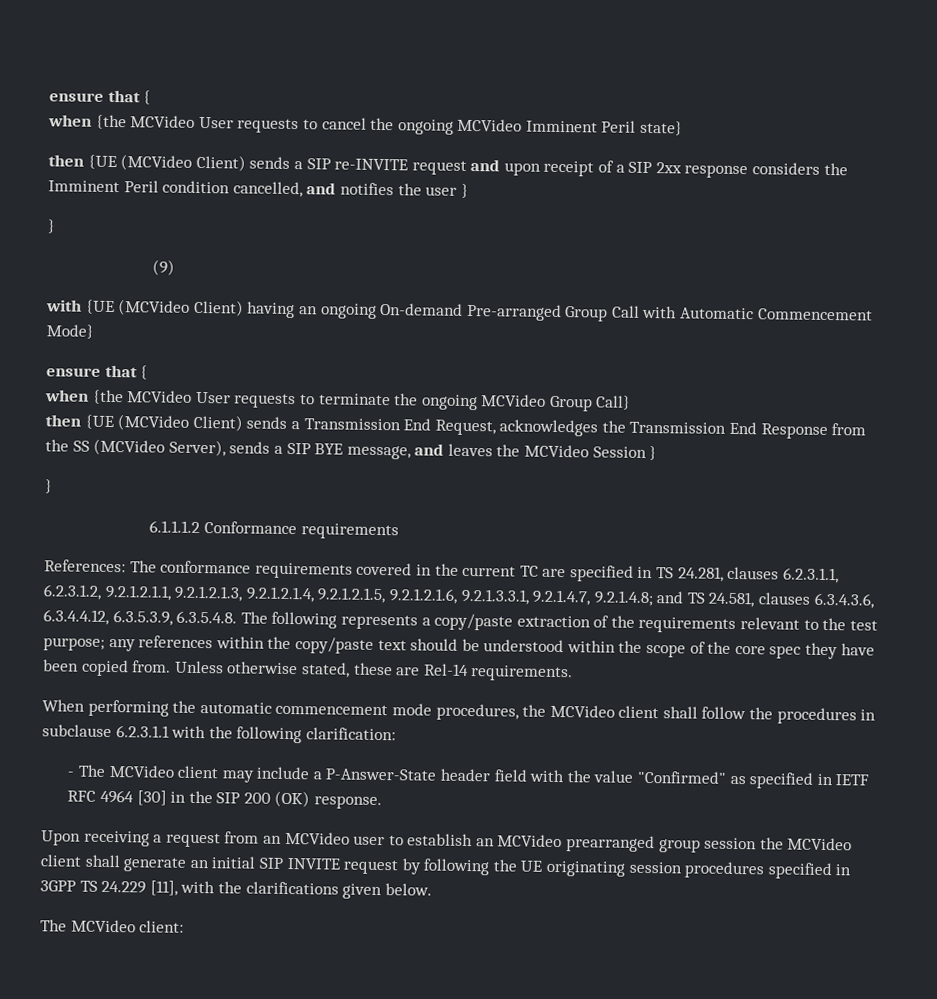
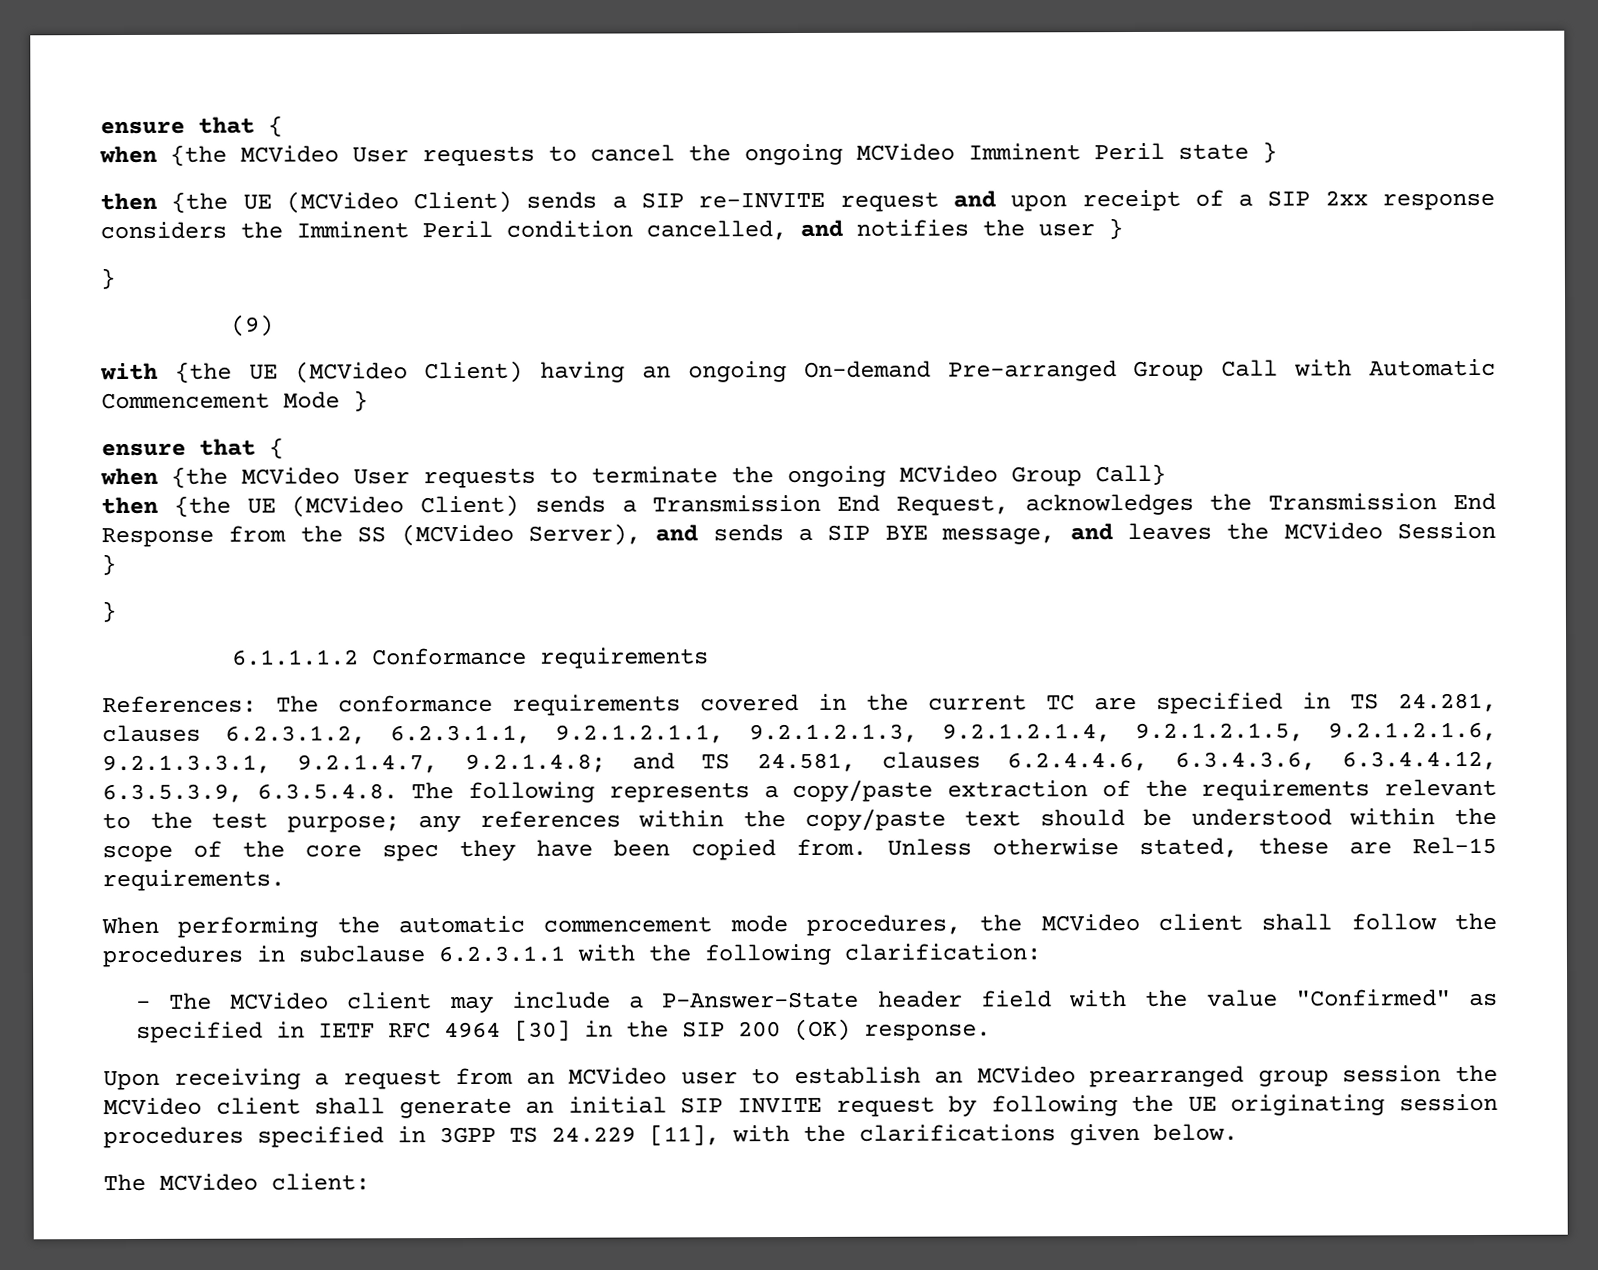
- when {the MCVideo User requests to cancel the ongoing MCVideo Imminent Peril state}
- then {UE (MCVideo Client) sends a SIP re-INVITE request and upon receipt of a SIP 2xx response considers the Imminent Peril condition cancelled, and notifies the user }
+ when {the MCVideo User requests to cancel the ongoing MCVideo Imminent Peril state }
+ then {the UE (MCVideo Client) sends a SIP re-INVITE request and upon receipt of a SIP 2xx response considers the Imminent Peril condition cancelled, and notifies the user }
- with {UE (MCVideo Client) having an ongoing On-demand Pre-arranged Group Call with Automatic Commencement Mode}
+ with {the UE (MCVideo Client) having an ongoing On-demand Pre-arranged Group Call with Automatic Commencement Mode }
- then {UE (MCVideo Client) sends a Transmission End Request, acknowledges the Transmission End Response from the SS (MCVideo Server), sends a SIP BYE message, and leaves the MCVideo Session }
+ then {the UE (MCVideo Client) sends a Transmission End Request, acknowledges the Transmission End Response from the SS (MCVideo Server), and sends a SIP BYE message, and leaves the MCVideo Session }
- The conformance requirements covered in the current TC are specified in TS 24.281, clauses 6.2.3.1.1, 6.2.3.1.2, 9.2.1.2.1.1, 9.2.1.2.1.3, 9.2.1.2.1.4, 9.2.1.2.1.5, 9.2.1.2.1.6, 9.2.1.3.3.1, 9.2.1.4.7, 9.2.1.4.8;
+ The conformance requirements covered in the current TC are specified in TS 24.281, clauses 6.2.3.1.2, 6.2.3.1.1, 9.2.1.2.1.1, 9.2.1.2.1.3, 9.2.1.2.1.4, 9.2.1.2.1.5, 9.2.1.2.1.6, 9.2.1.3.3.1, 9.2.1.4.7, 9.2.1.4.8;
- and TS 24.581, clauses 6.3.4.3.6, 6.3.4.4.12, 6.3.5.3.9, 6.3.5.4.8. The following represents a copy/paste extraction of the requirements relevant to the test purpose;
+ and TS 24.581, clauses 6.2.4.4.6, 6.3.4.3.6, 6.3.4.4.12, 6.3.5.3.9, 6.3.5.4.8. The following represents a copy/paste extraction of the requirements relevant to the test purpose;
- Unless otherwise stated, these are Rel-14 requirements.
+ Unless otherwise stated, these are Rel-15 requirements.

